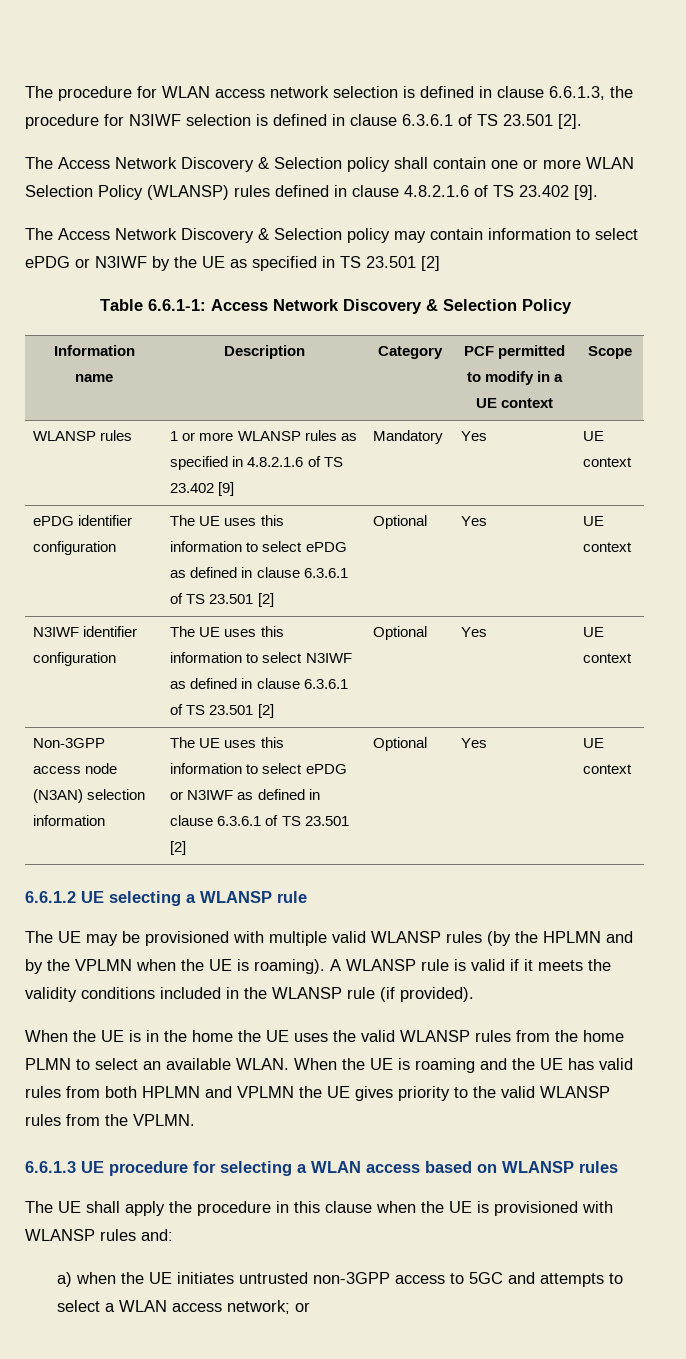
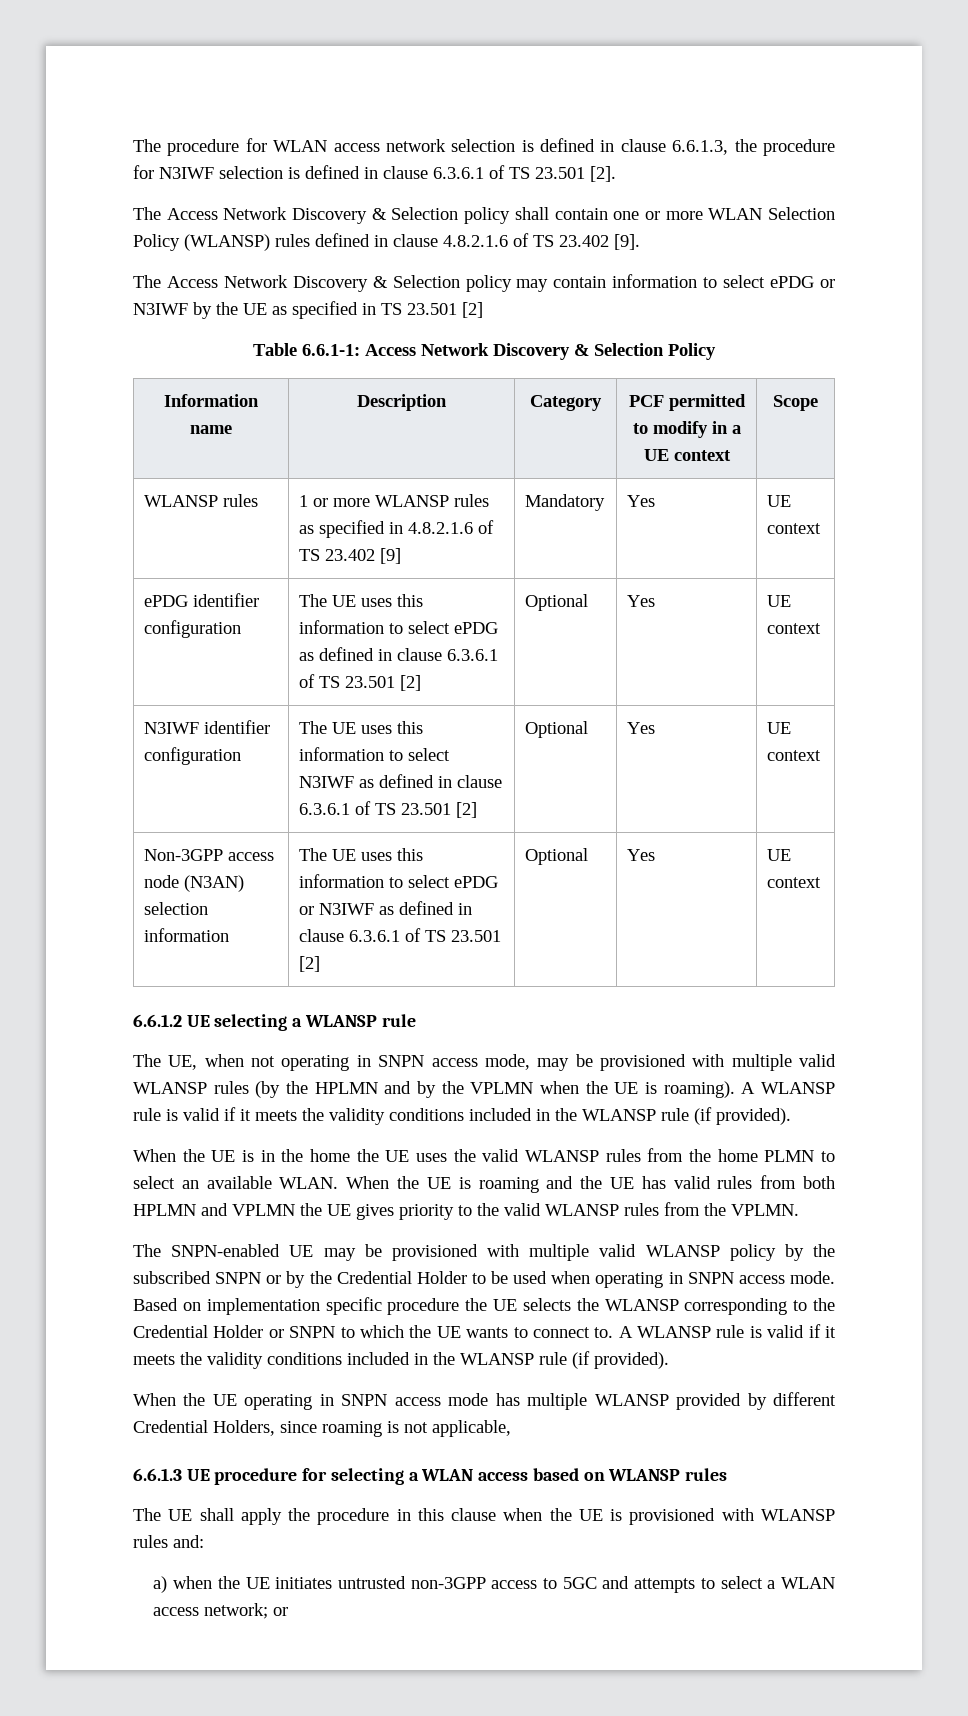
- The UE may be provisioned with multiple valid WLANSP rules (by the HPLMN and by the VPLMN when the UE is roaming).
+ The UE, when not operating in SNPN access mode, may be provisioned with multiple valid WLANSP rules (by the HPLMN and by the VPLMN when the UE is roaming).
+ The SNPN-enabled UE may be provisioned with multiple valid WLANSP policy by the subscribed SNPN or by the Credential Holder to be used when operating in SNPN access mode. Based on implementation specific procedure the UE selects the WLANSP corresponding to the Credential Holder or SNPN to which the UE wants to connect to. A WLANSP rule is valid if it meets the validity conditions included in the WLANSP rule (if provided).
+ When the UE operating in SNPN access mode has multiple WLANSP provided by different Credential Holders, since roaming is not applicable,

